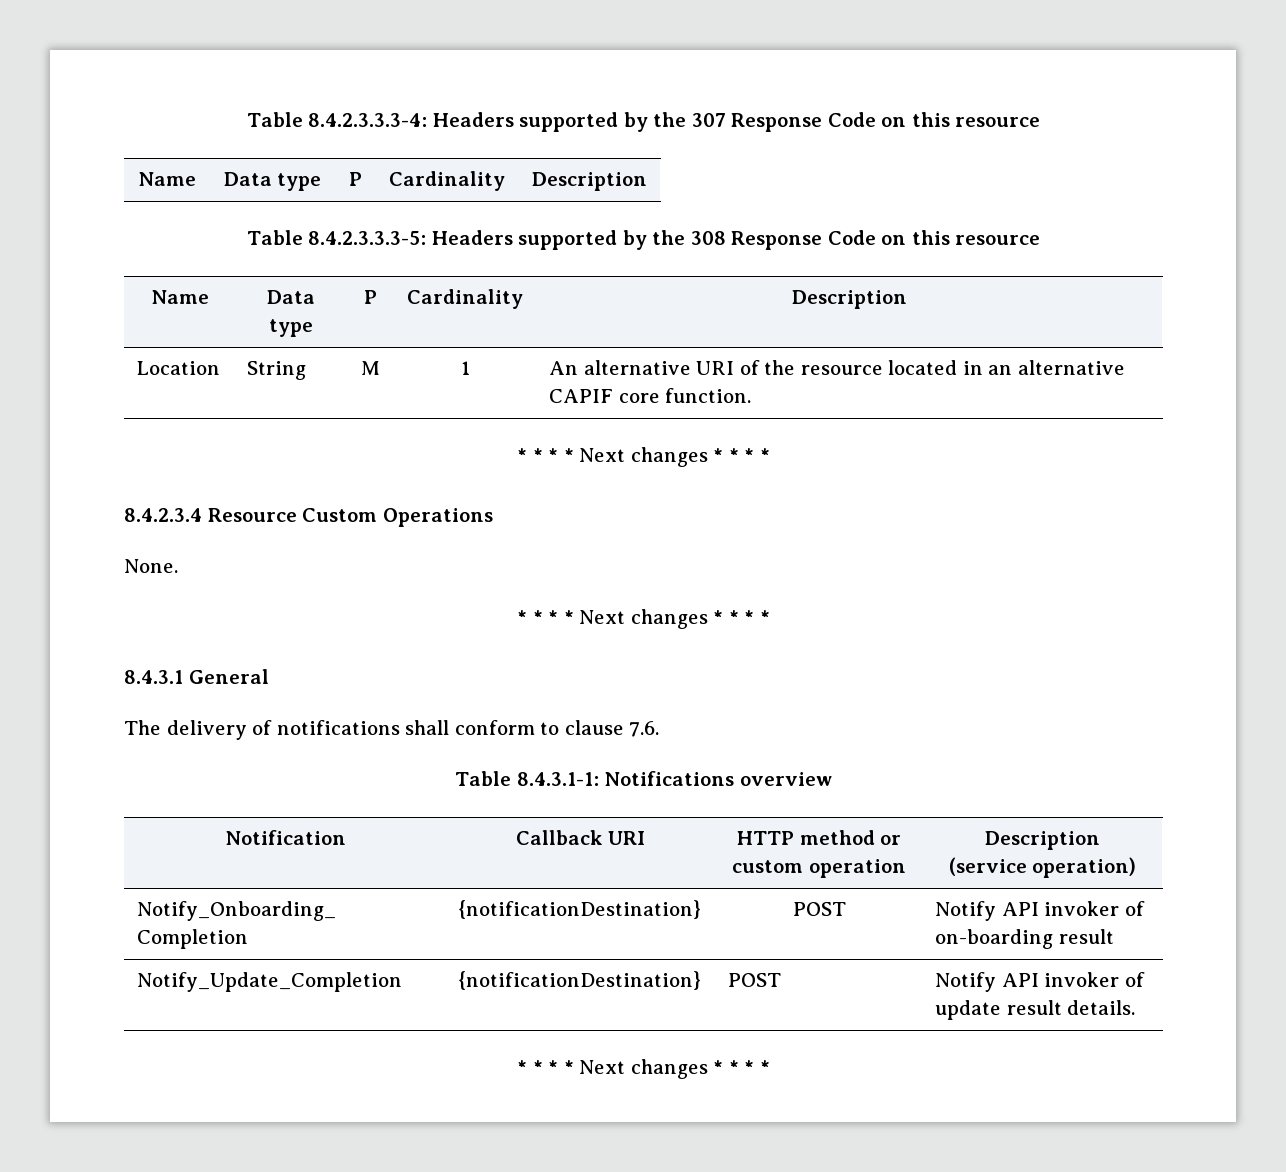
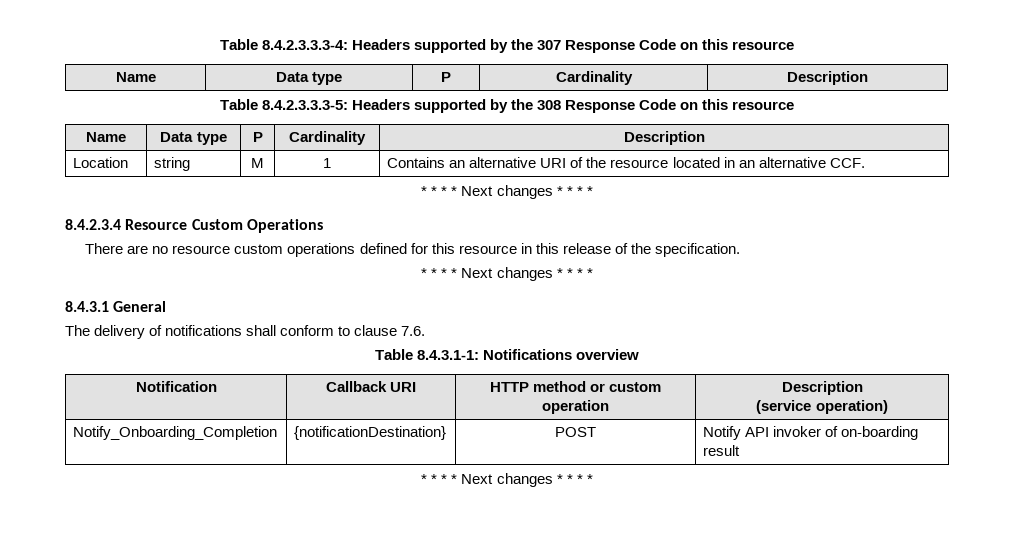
- Location | String | M | 1 | An alternative URI of the resource located in an alternative CAPIF core function.
+ Location | string | M | 1 | Contains an alternative URI of the resource located in an alternative CCF.
- None.
+ There are no resource custom operations defined for this resource in this release of the specification.
- Notify_Update_Completion | {notificationDestination} | POST | Notify API invoker of update result details.

